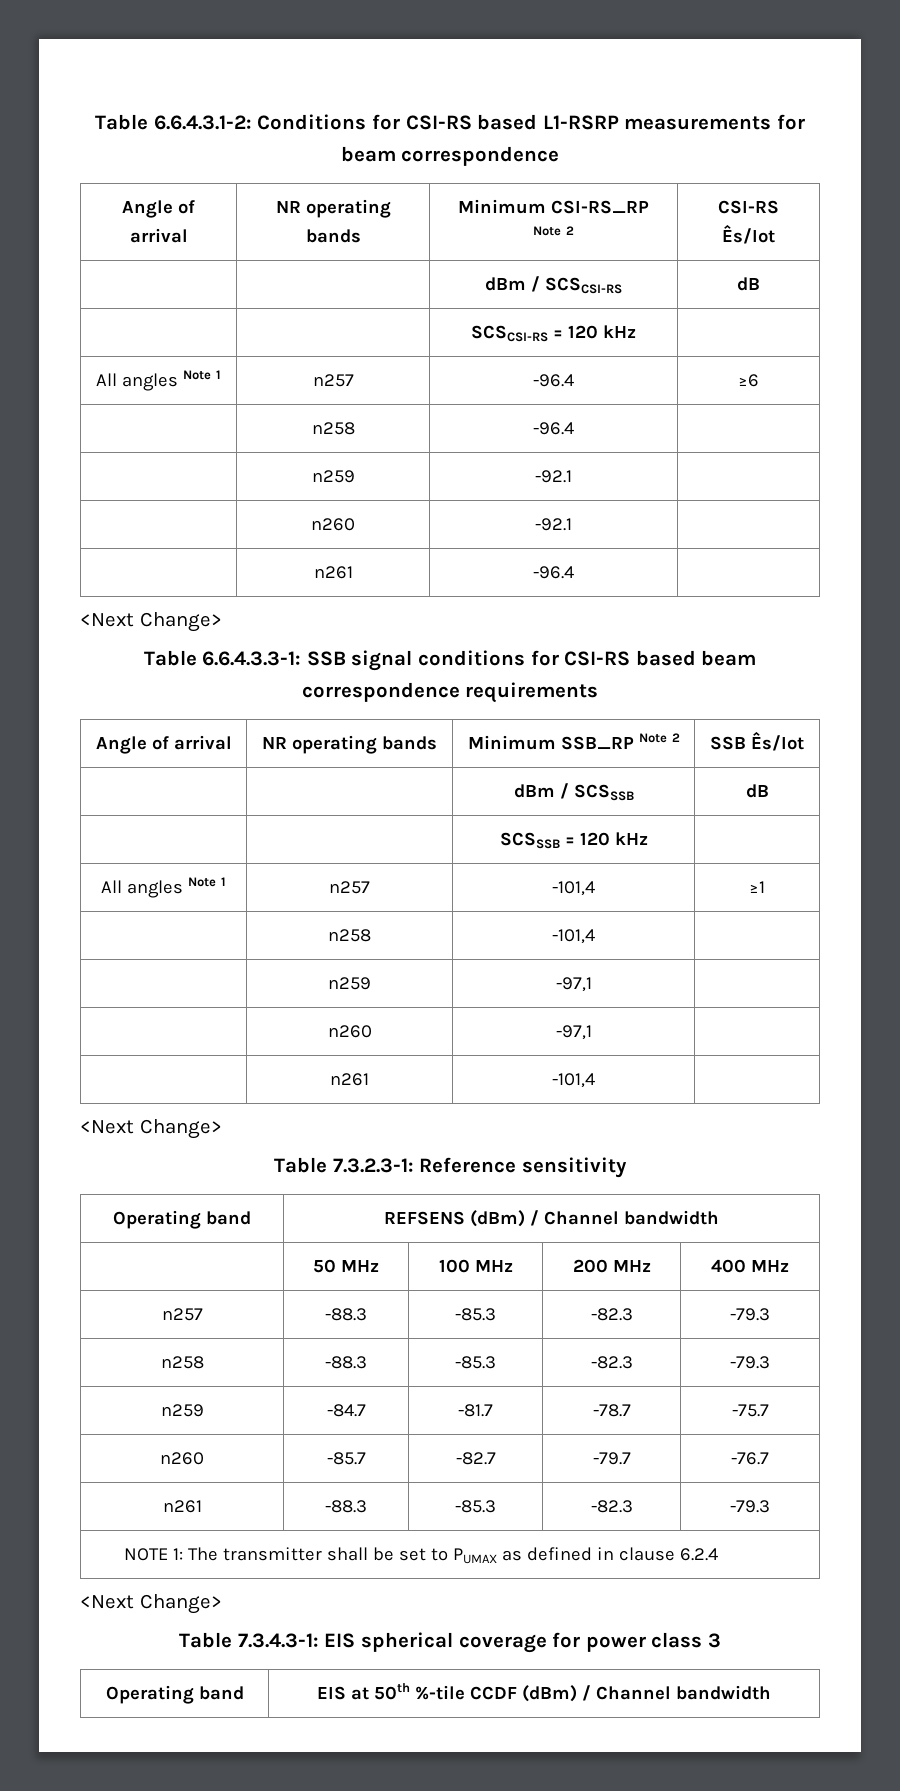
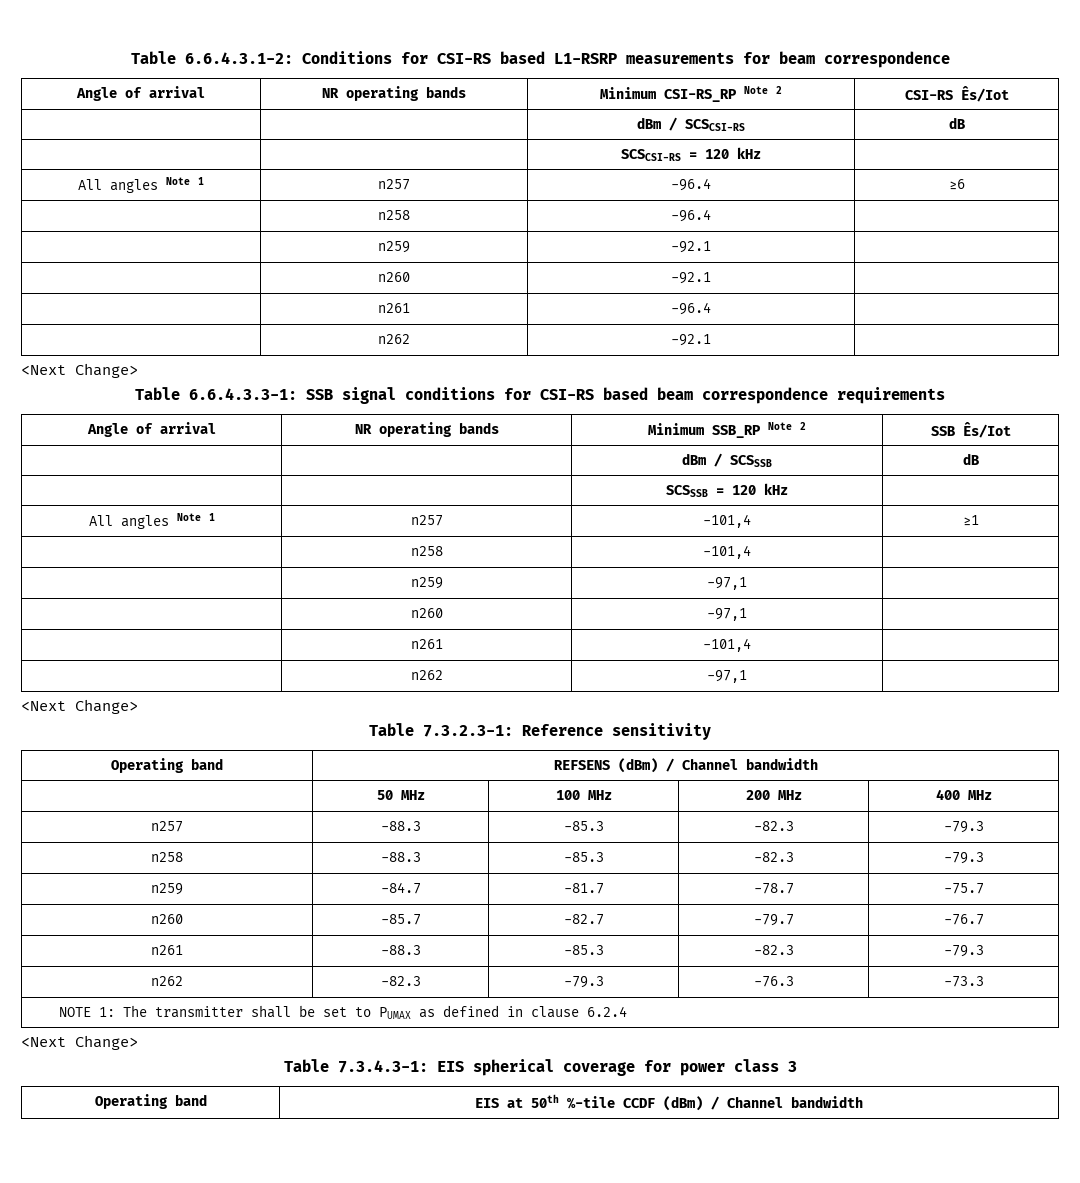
+ | n262 | -92.1 |
+ | n262 | -97,1 |
+ n262 | -82.3 | -79.3 | -76.3 | -73.3

